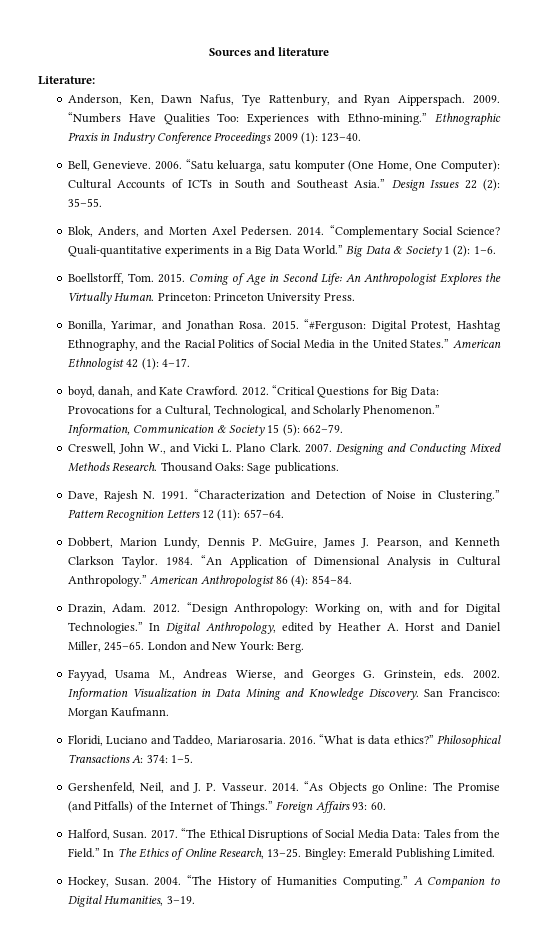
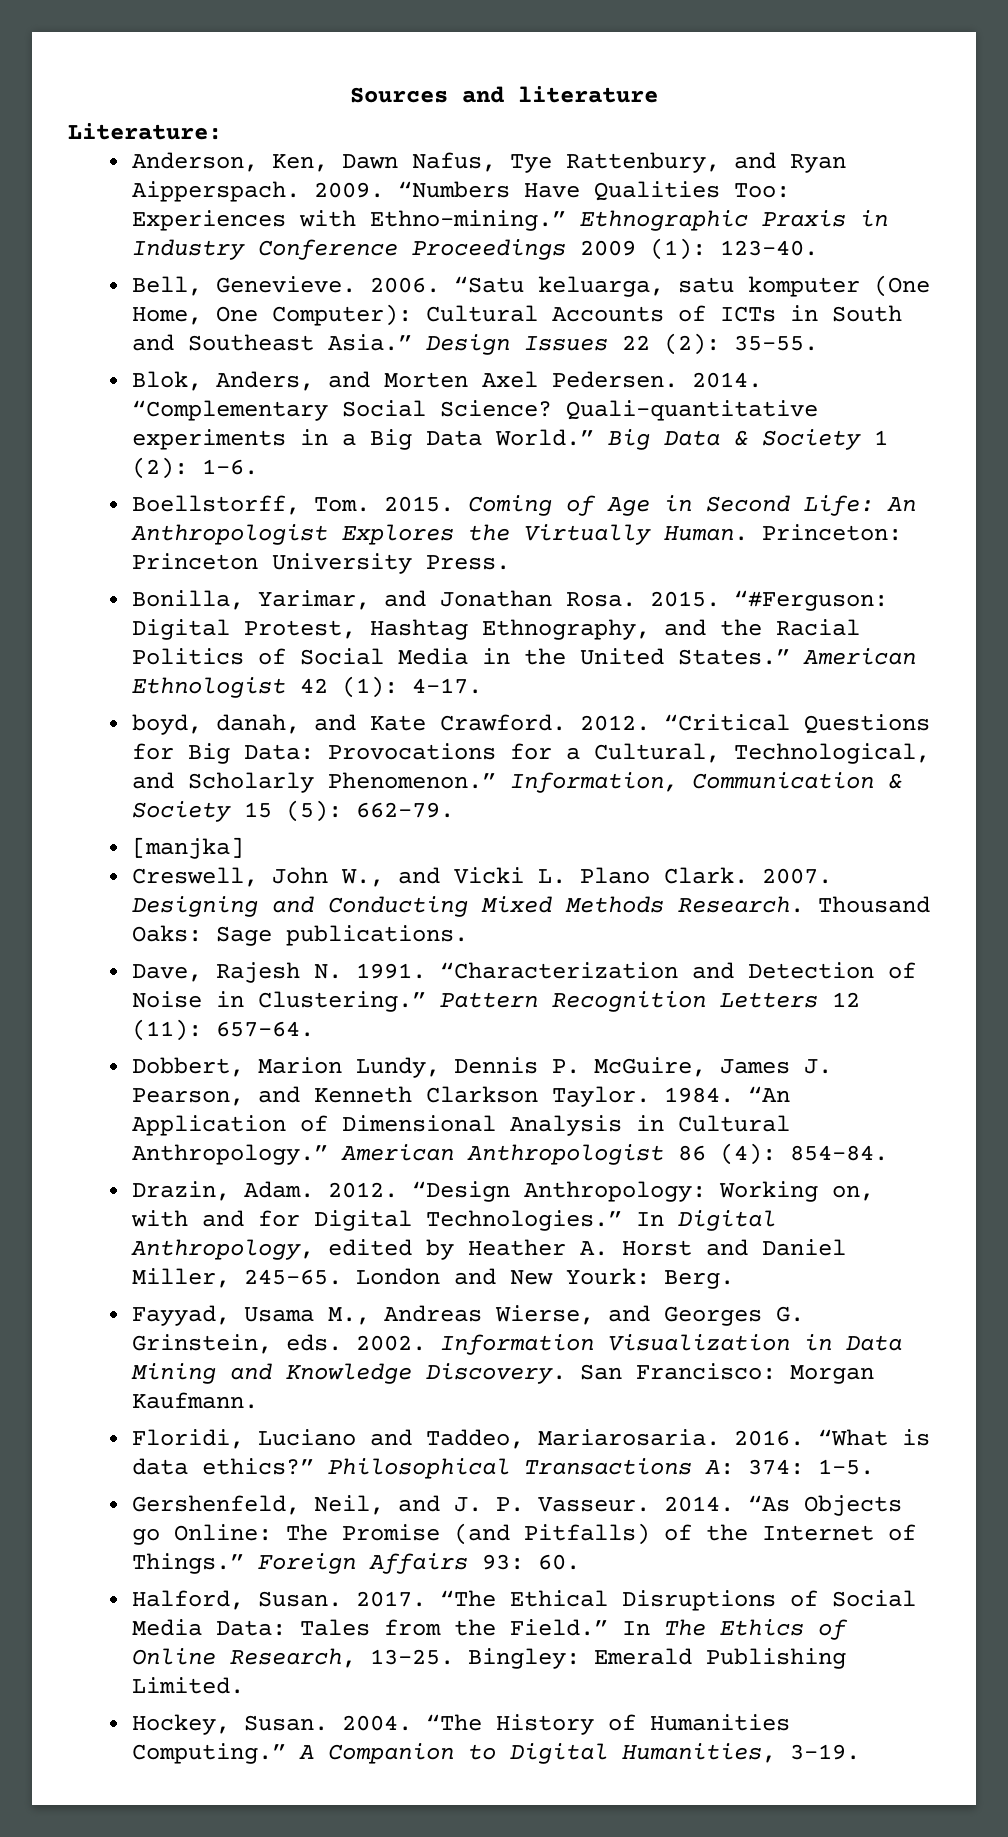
+ [manjka]

